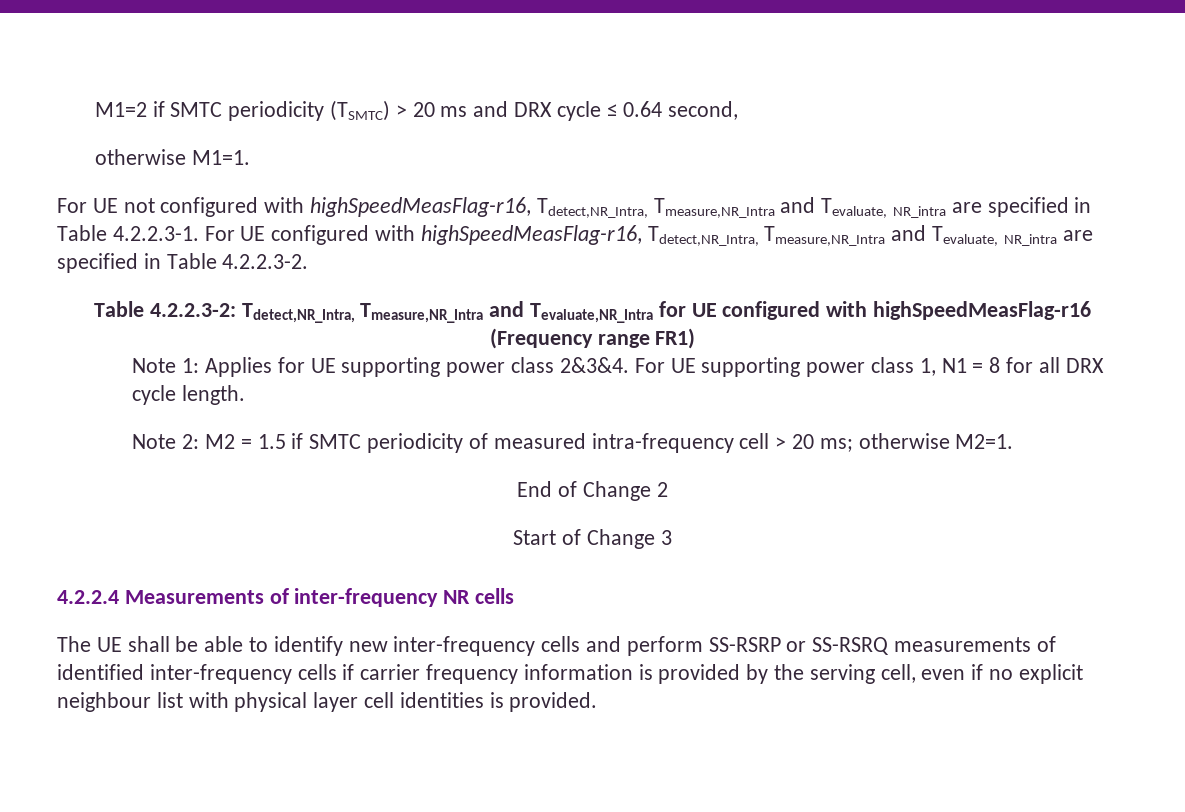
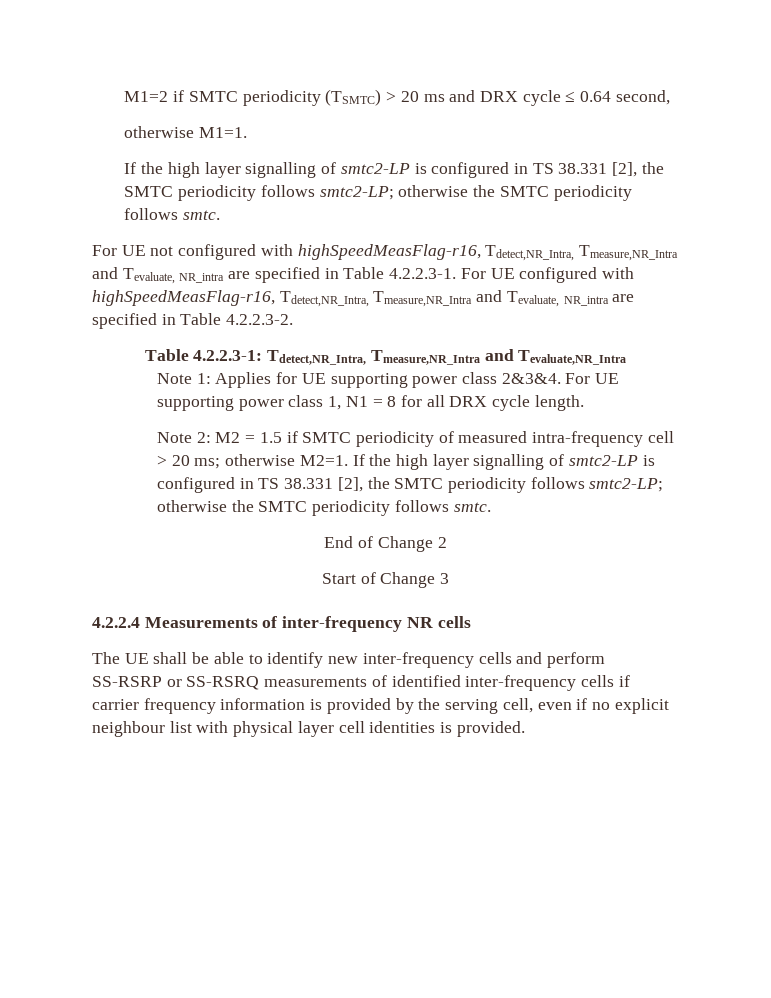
  otherwise M1=1.
+ If the high layer signalling of smtc2-LP is configured in TS 38.331 [2], the SMTC periodicity follows smtc2-LP; otherwise the SMTC periodicity follows smtc.
- Table 4.2.2.3-2: Tdetect,NR_Intra, Tmeasure,NR_Intra and Tevaluate,NR_Intra for UE configured with highSpeedMeasFlag-r16 (Frequency range FR1)
+ Table 4.2.2.3-1: Tdetect,NR_Intra, Tmeasure,NR_Intra and Tevaluate,NR_Intra
- Note 2: M2 = 1.5 if SMTC periodicity of measured intra-frequency cell > 20 ms; otherwise M2=1.
+ Note 2: M2 = 1.5 if SMTC periodicity of measured intra-frequency cell > 20 ms; otherwise M2=1. If the high layer signalling of smtc2-LP is configured in TS 38.331 [2], the SMTC periodicity follows smtc2-LP; otherwise the SMTC periodicity follows smtc.

